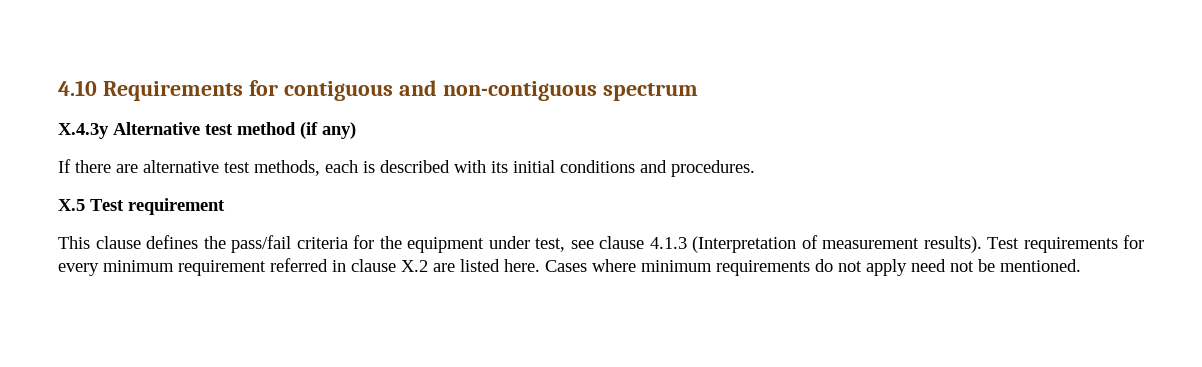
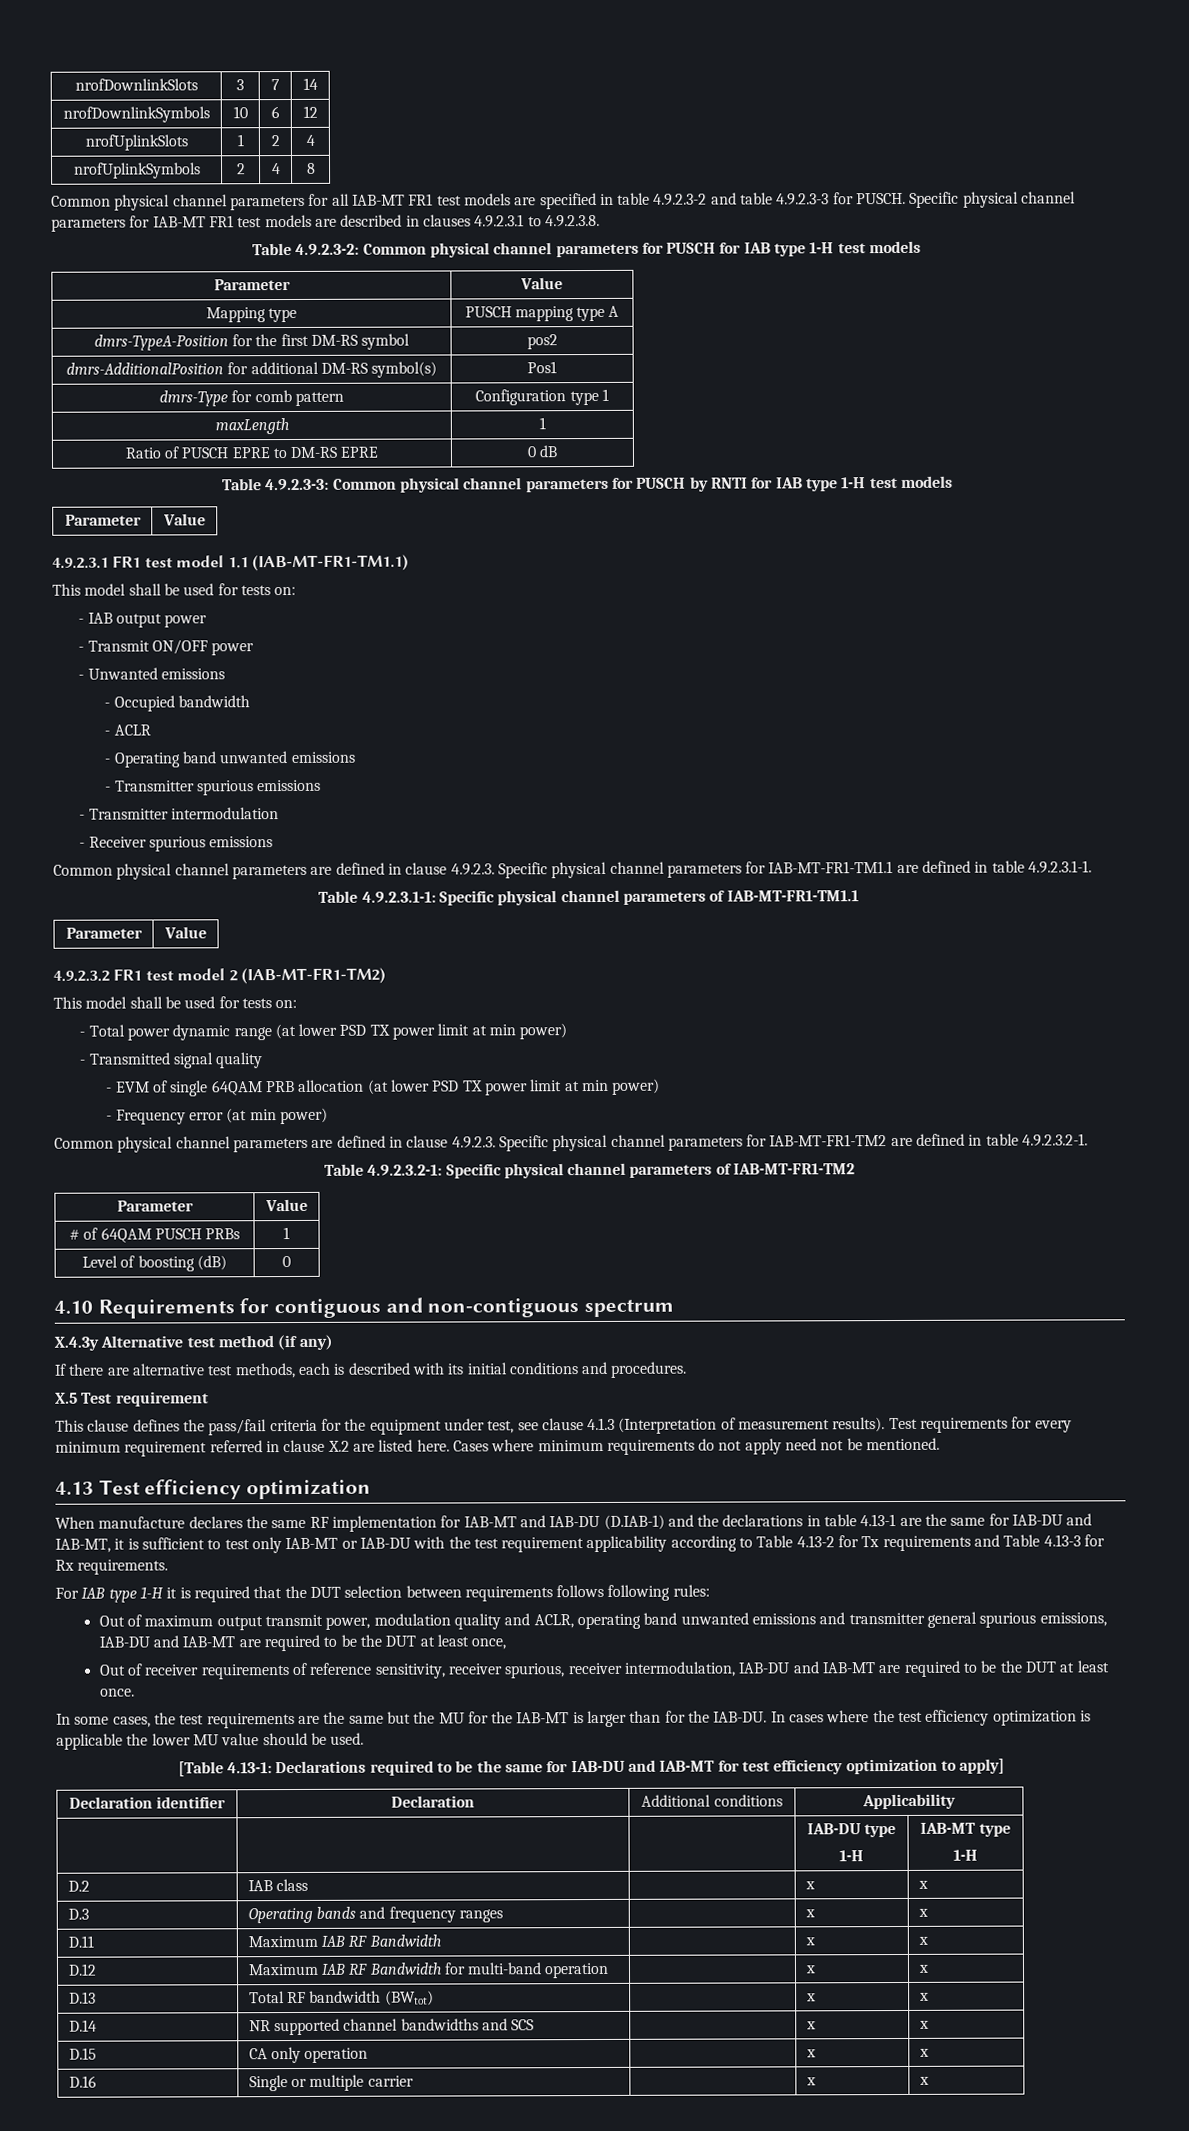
+ nrofDownlinkSlots | 3 | 7 | 14
+ nrofDownlinkSymbols | 10 | 6 | 12
+ nrofUplinkSlots | 1 | 2 | 4
+ nrofUplinkSymbols | 2 | 4 | 8
+ Common physical channel parameters for all IAB-MT FR1 test models are specified in table 4.9.2.3-2 and table 4.9.2.3-3 for PUSCH. Specific physical channel parameters for IAB-MT FR1 test models are described in clauses 4.9.2.3.1 to 4.9.2.3.8.
+ Table 4.9.2.3-2: Common physical channel parameters for PUSCH for IAB type 1-H test models
+ Parameter | Value
+ Mapping type | PUSCH mapping type A
+ dmrs-TypeA-Position for the first DM-RS symbol | pos2
+ dmrs-AdditionalPosition for additional DM-RS symbol(s) | Pos1
+ dmrs-Type for comb pattern | Configuration type 1
+ maxLength | 1
+ Ratio of PUSCH EPRE to DM-RS EPRE | 0 dB
+ Table 4.9.2.3-3: Common physical channel parameters for PUSCH by RNTI for IAB type 1-H test models
+ Parameter | Value
+ 4.9.2.3.1 FR1 test model 1.1 (IAB-MT-FR1-TM1.1)
+ This model shall be used for tests on:
+ - IAB output power
+ - Transmit ON/OFF power
+ - Unwanted emissions
+ - Occupied bandwidth
+ - ACLR
+ - Operating band unwanted emissions
+ - Transmitter spurious emissions
+ - Transmitter intermodulation
+ - Receiver spurious emissions
+ Common physical channel parameters are defined in clause 4.9.2.3. Specific physical channel parameters for IAB-MT-FR1-TM1.1 are defined in table 4.9.2.3.1-1.
+ Table 4.9.2.3.1-1: Specific physical channel parameters of IAB-MT-FR1-TM1.1
+ Parameter | Value
+ 4.9.2.3.2 FR1 test model 2 (IAB-MT-FR1-TM2)
+ This model shall be used for tests on:
+ - Total power dynamic range (at lower PSD TX power limit at min power)
+ - Transmitted signal quality
+ - EVM of single 64QAM PRB allocation (at lower PSD TX power limit at min power)
+ - Frequency error (at min power)
+ Common physical channel parameters are defined in clause 4.9.2.3. Specific physical channel parameters for IAB-MT-FR1-TM2 are defined in table 4.9.2.3.2-1.
+ Table 4.9.2.3.2-1: Specific physical channel parameters of IAB-MT-FR1-TM2
+ Parameter | Value
+ # of 64QAM PUSCH PRBs | 1
+ Level of boosting (dB) | 0
+ 4.13 Test efficiency optimization
+ When manufacture declares the same RF implementation for IAB-MT and IAB-DU (D.IAB-1) and the declarations in table 4.13-1 are the same for IAB-DU and IAB-MT, it is sufficient to test only IAB-MT or IAB-DU with the test requirement applicability according to Table 4.13-2 for Tx requirements and Table 4.13-3 for Rx requirements.
+ For IAB type 1-H it is required that the DUT selection between requirements follows following rules:
+ Out of maximum output transmit power, modulation quality and ACLR, operating band unwanted emissions and transmitter general spurious emissions, IAB-DU and IAB-MT are required to be the DUT at least once,
+ Out of receiver requirements of reference sensitivity, receiver spurious, receiver intermodulation, IAB-DU and IAB-MT are required to be the DUT at least once.
+ In some cases, the test requirements are the same but the MU for the IAB-MT is larger than for the IAB-DU. In cases where the test efficiency optimization is applicable the lower MU value should be used.
+ [Table 4.13-1: Declarations required to be the same for IAB-DU and IAB-MT for test efficiency optimization to apply]
+ Declaration identifier | Declaration | Additional conditions | Applicability
+ | | | IAB-DU type
+ 1-H | IAB-MT type
+ 1-H
+ D.2 | IAB class | | x | x
+ D.3 | Operating bands and frequency ranges | | x | x
+ D.11 | Maximum IAB RF Bandwidth | | x | x
+ D.12 | Maximum IAB RF Bandwidth for multi-band operation | | x | x
+ D.13 | Total RF bandwidth (BWtot) | | x | x
+ D.14 | NR supported channel bandwidths and SCS | | x | x
+ D.15 | CA only operation | | x | x
+ D.16 | Single or multiple carrier | | x | x

